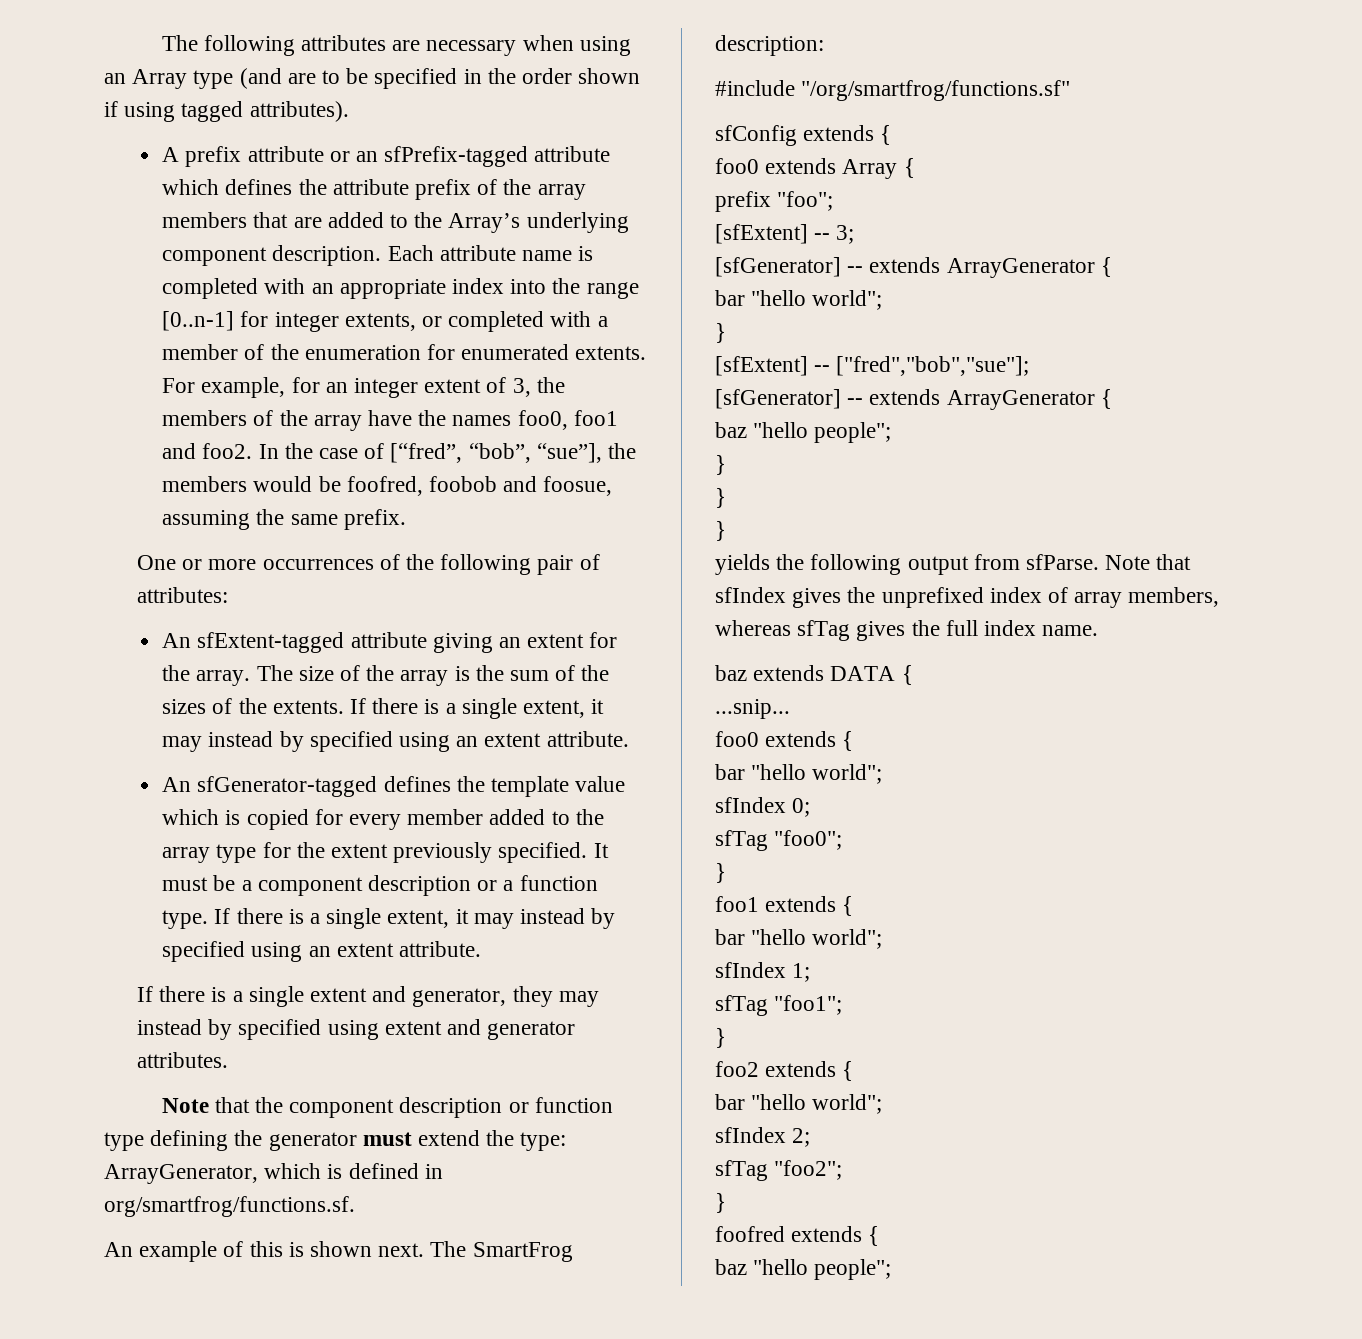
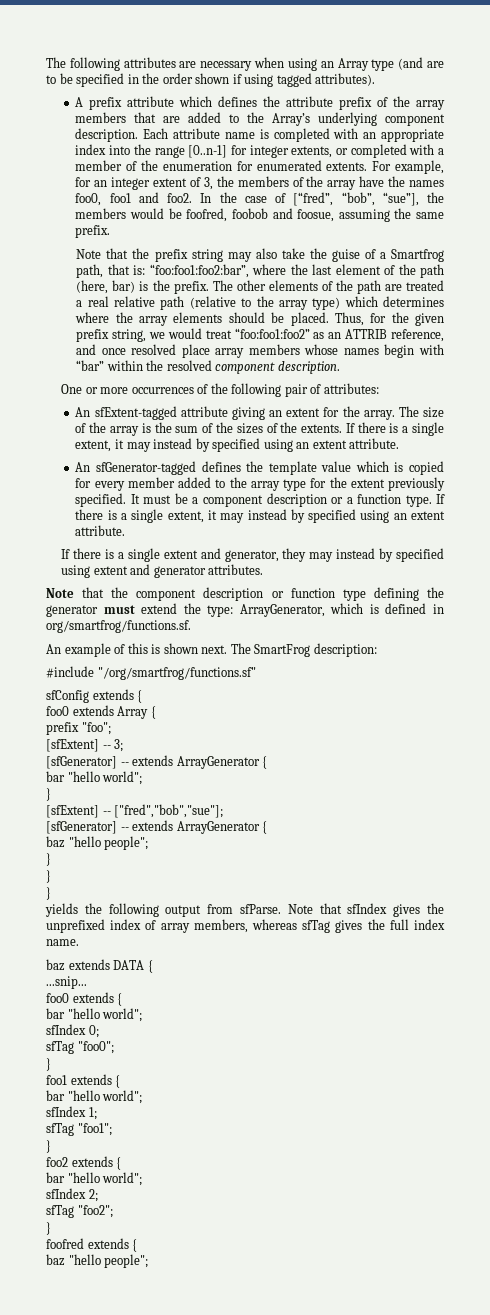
- A prefix attribute or an sfPrefix-tagged attribute which defines the attribute prefix of the array members that are added to the Array’s underlying component description.
+ A prefix attribute which defines the attribute prefix of the array members that are added to the Array’s underlying component description.
+ Note that the prefix string may also take the guise of a Smartfrog path, that is: “foo:foo1:foo2:bar”, where the last element of the path (here, bar) is the prefix. The other elements of the path are treated a real relative path (relative to the array type) which determines where the array elements should be placed. Thus, for the given prefix string, we would treat “foo:foo1:foo2” as an ATTRIB reference, and once resolved place array members whose names begin with “bar” within the resolved component description.

